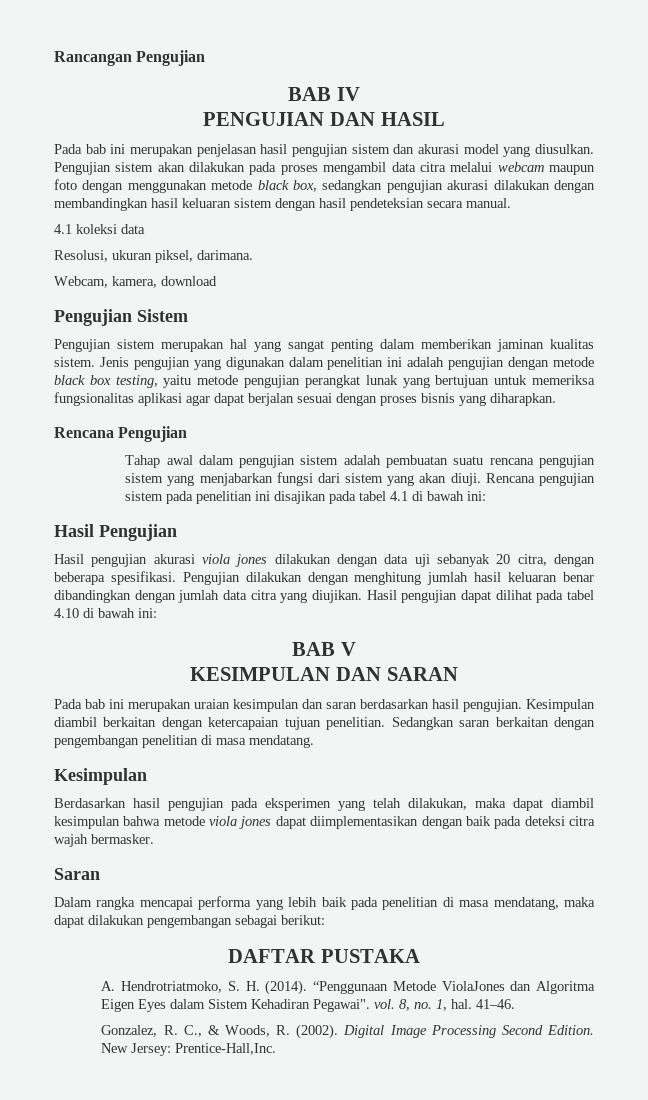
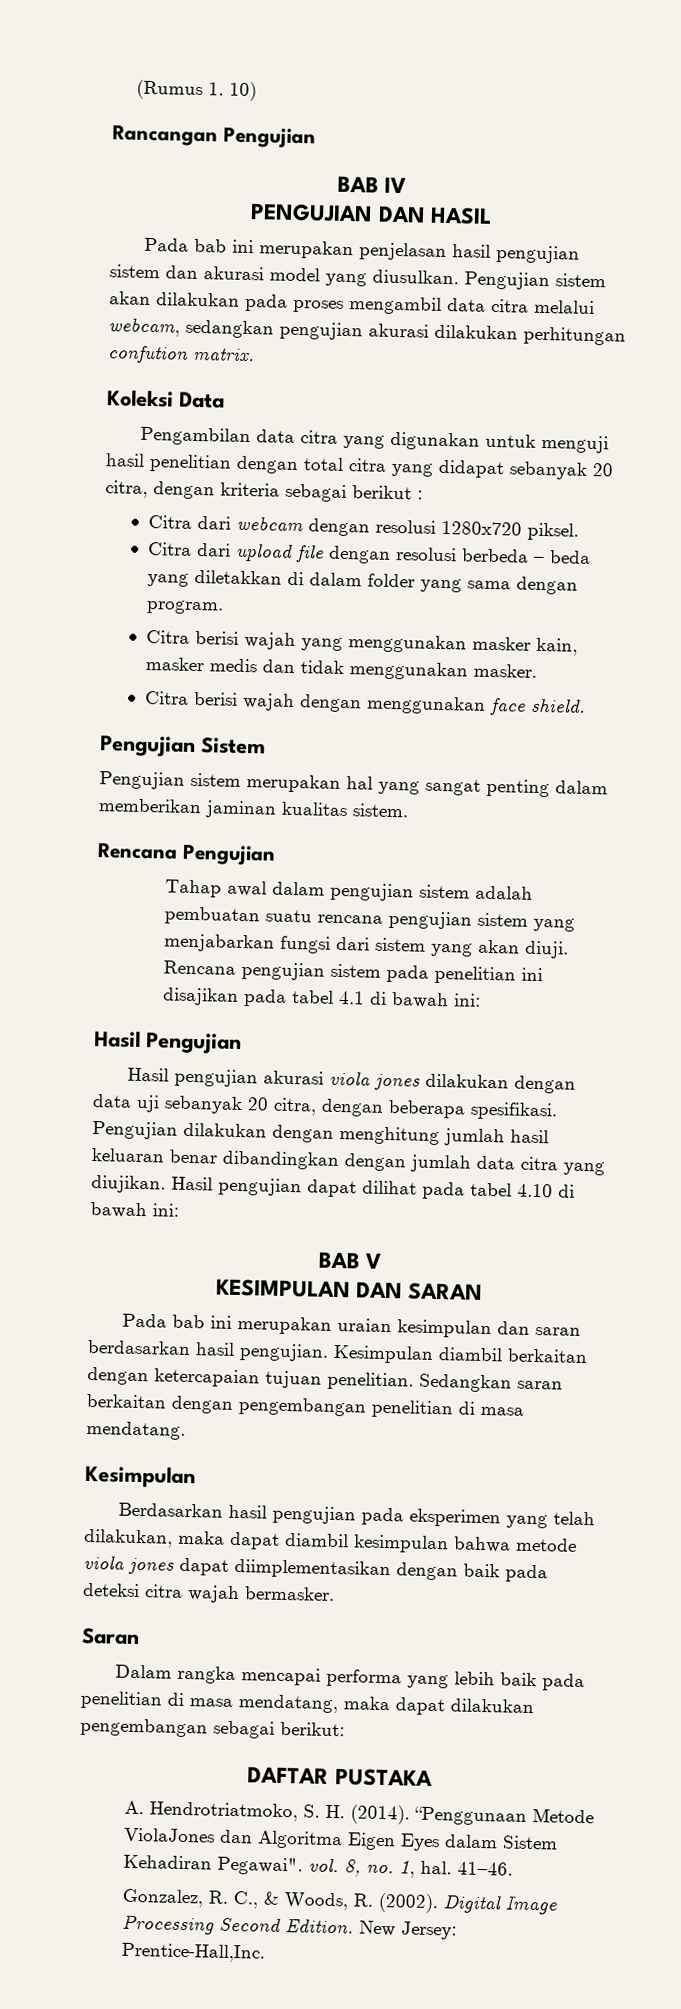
+ (Rumus 1. 10)
- Pengujian sistem akan dilakukan pada proses mengambil data citra melalui webcam maupun foto dengan menggunakan metode black box, sedangkan pengujian akurasi dilakukan dengan membandingkan hasil keluaran sistem dengan hasil pendeteksian secara manual.
- 4.1 koleksi data
- Resolusi, ukuran piksel, darimana.
- Webcam, kamera, download
+ Pengujian sistem akan dilakukan pada proses mengambil data citra melalui webcam, sedangkan pengujian akurasi dilakukan perhitungan confution matrix.
+ Koleksi Data
+ Pengambilan data citra yang digunakan untuk menguji hasil penelitian dengan total citra yang didapat sebanyak 20 citra, dengan kriteria sebagai berikut :
+ Citra dari webcam dengan resolusi 1280x720 piksel.
+ Citra dari upload file dengan resolusi berbeda – beda yang diletakkan di dalam folder yang sama dengan program.
+ Citra berisi wajah yang menggunakan masker kain, masker medis dan tidak menggunakan masker.
+ Citra berisi wajah dengan menggunakan face shield.
- Jenis pengujian yang digunakan dalam penelitian ini adalah pengujian dengan metode black box testing, yaitu metode pengujian perangkat lunak yang bertujuan untuk memeriksa fungsionalitas aplikasi agar dapat berjalan sesuai dengan proses bisnis yang diharapkan.

